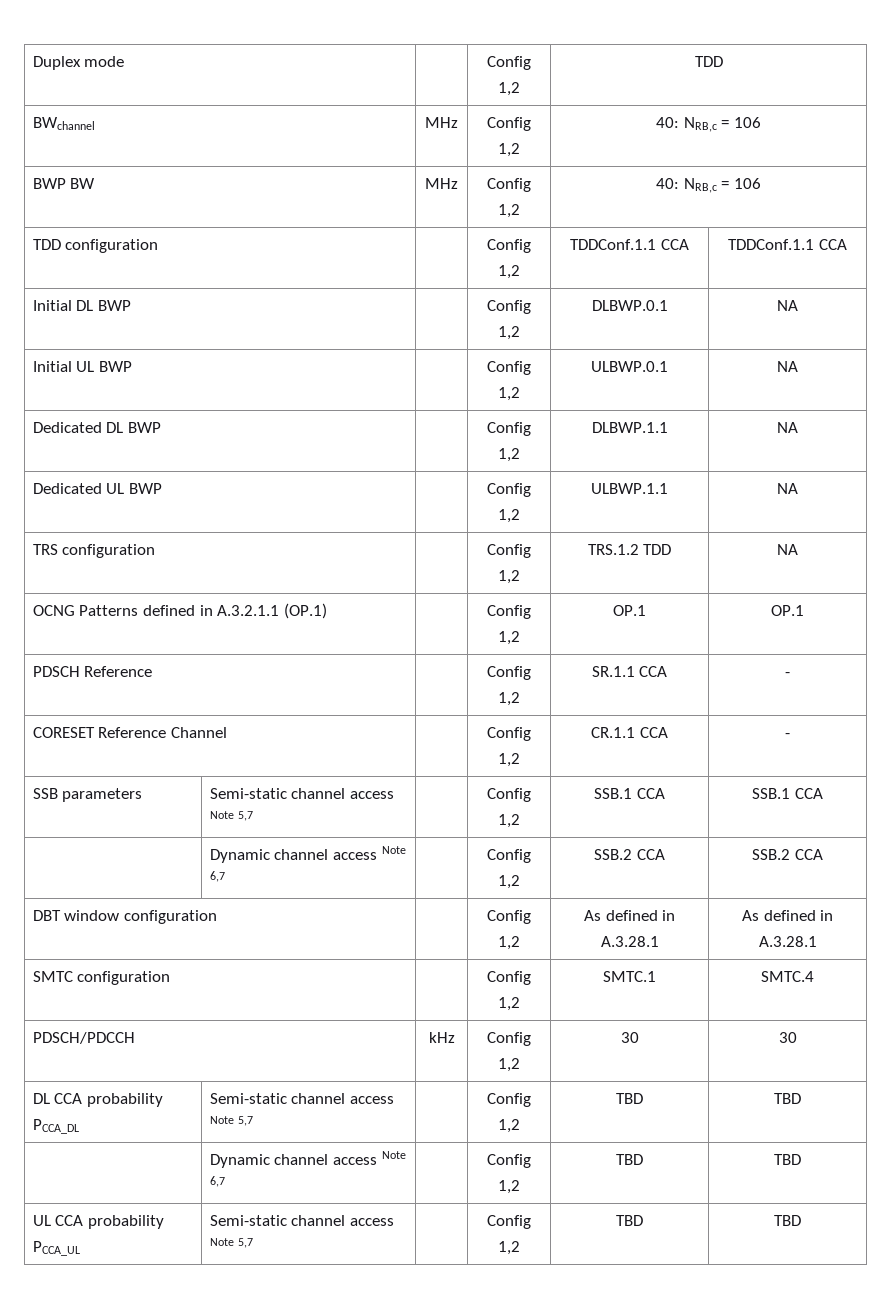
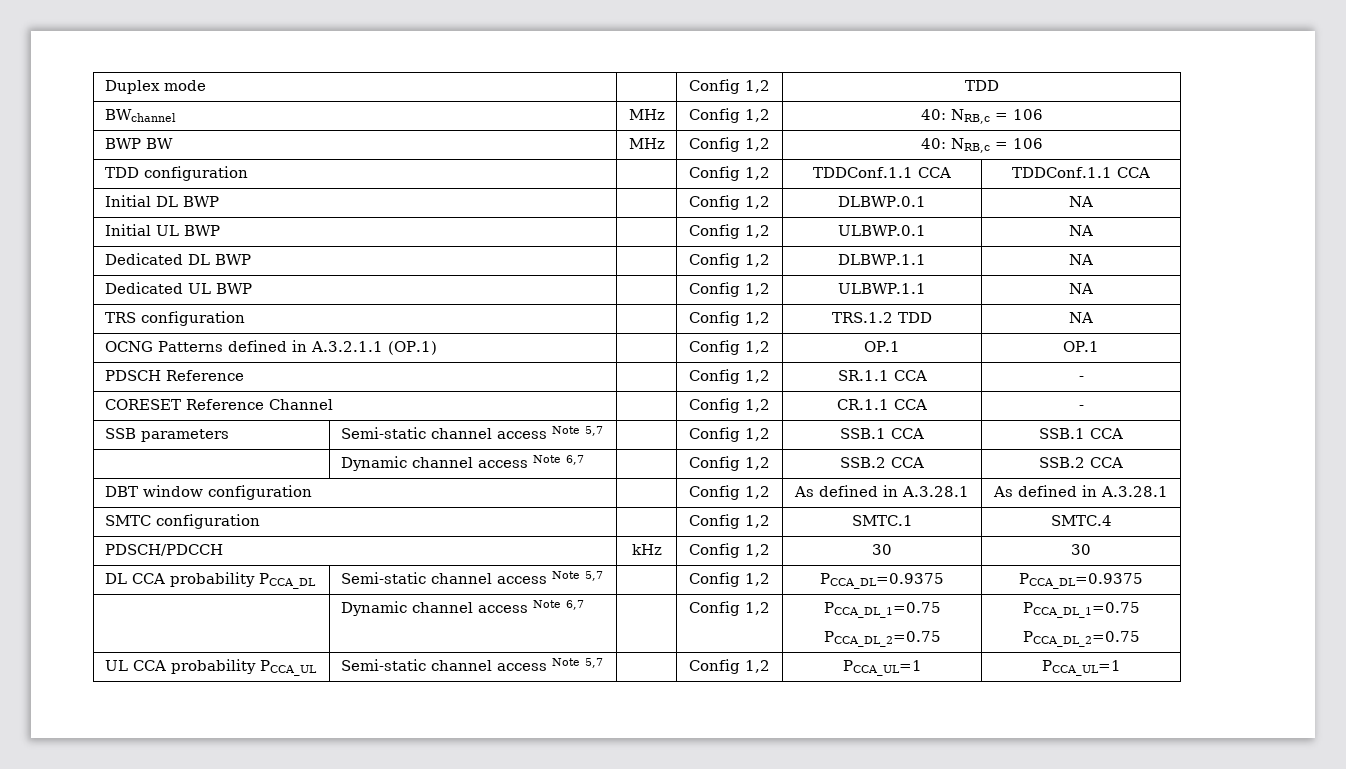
- DL CCA probability PCCA_DL | Semi-static channel access Note 5,7 | | Config 1,2 | TBD | TBD
- | Dynamic channel access Note 6,7 | | Config 1,2 | TBD | TBD
+ DL CCA probability PCCA_DL | Semi-static channel access Note 5,7 | | Config 1,2 | PCCA_DL=0.9375 | PCCA_DL=0.9375
+ | Dynamic channel access Note 6,7 | | Config 1,2 | PCCA_DL_1=0.75
+ PCCA_DL_2=0.75 | PCCA_DL_1=0.75
+ PCCA_DL_2=0.75
- UL CCA probability PCCA_UL | Semi-static channel access Note 5,7 | | Config 1,2 | TBD | TBD
+ UL CCA probability PCCA_UL | Semi-static channel access Note 5,7 | | Config 1,2 | PCCA_UL=1 | PCCA_UL=1

